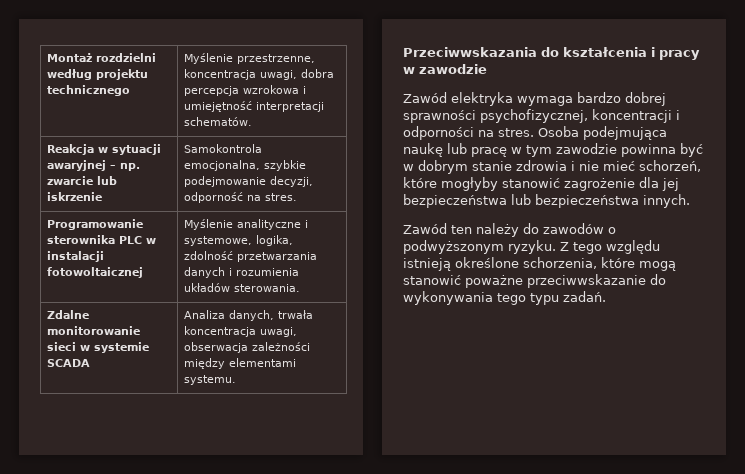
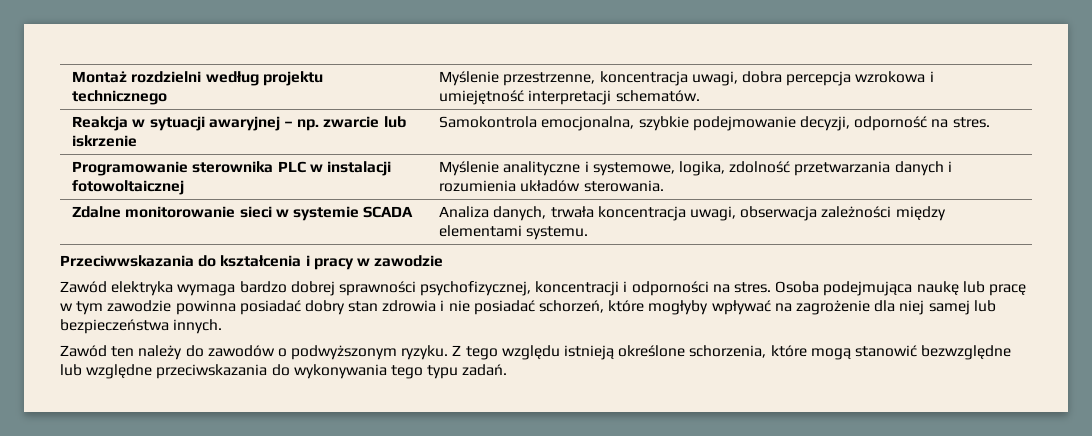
- Osoba podejmująca naukę lub pracę w tym zawodzie powinna być w dobrym stanie zdrowia i nie mieć schorzeń, które mogłyby stanowić zagrożenie dla jej bezpieczeństwa lub bezpieczeństwa innych.
+ Osoba podejmująca naukę lub pracę w tym zawodzie powinna posiadać dobry stan zdrowia i nie posiadać schorzeń, które mogłyby wpływać na zagrożenie dla niej samej lub bezpieczeństwa innych.
- Z tego względu istnieją określone schorzenia, które mogą stanowić poważne przeciwwskazanie do wykonywania tego typu zadań.
+ Z tego względu istnieją określone schorzenia, które mogą stanowić bezwzględne lub względne przeciwskazania do wykonywania tego typu zadań.

